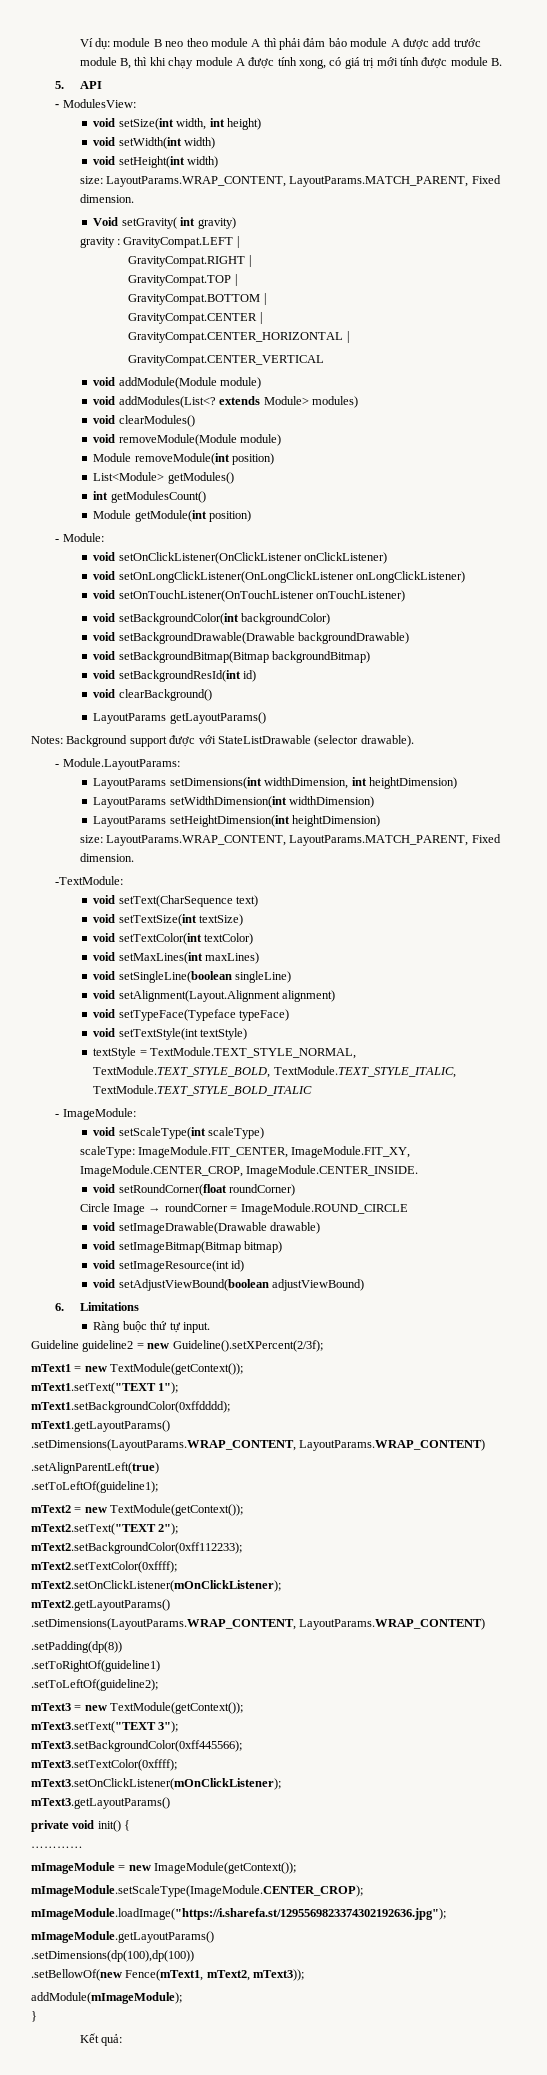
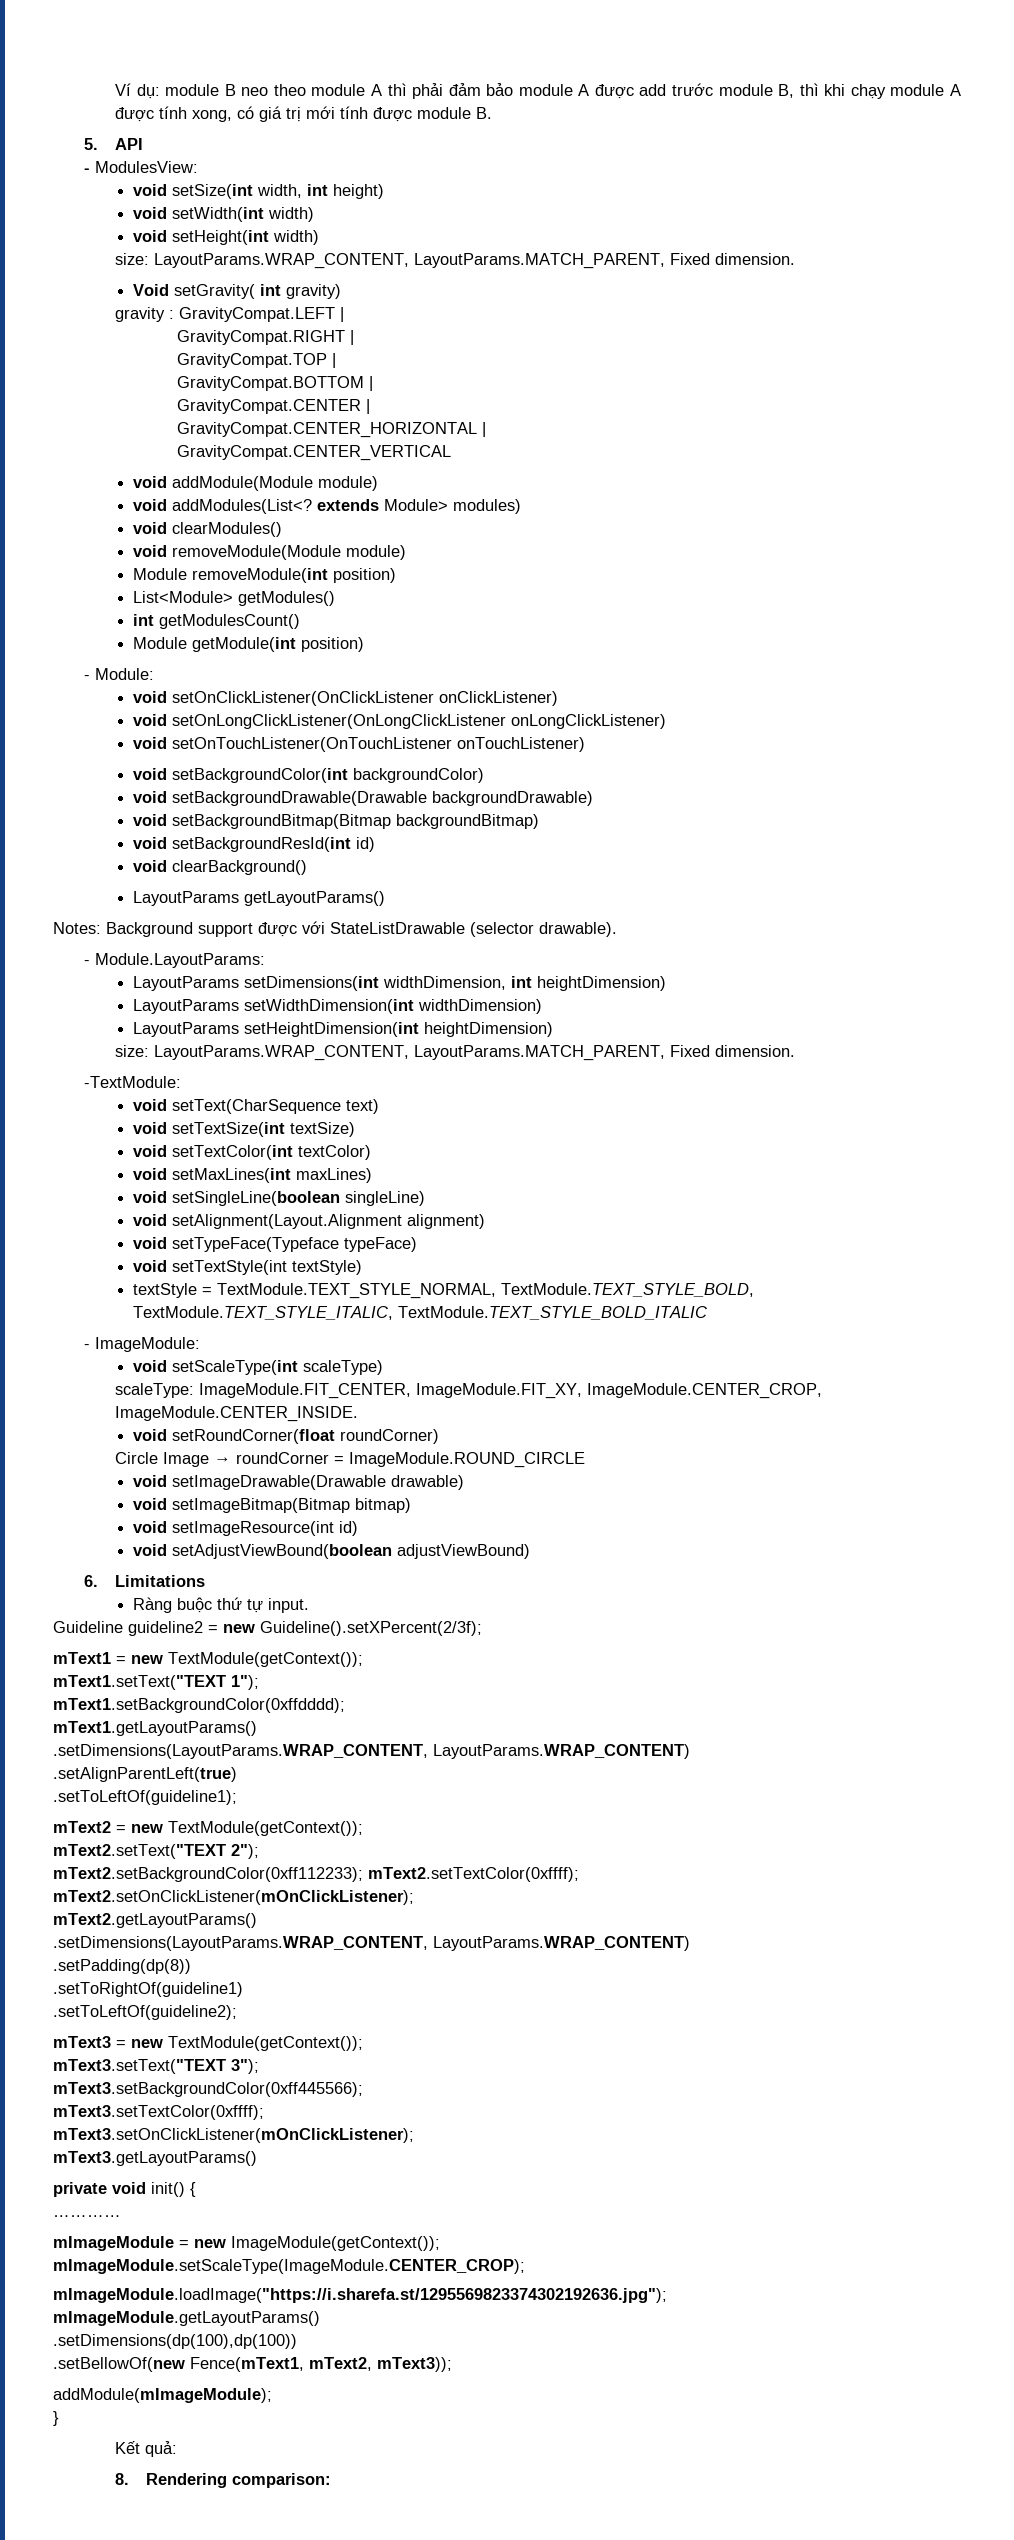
- mText2.setBackgroundColor(0xff112233);
- mText2.setTextColor(0xffff);
+ mText2.setBackgroundColor(0xff112233); mText2.setTextColor(0xffff);
+ 8. Rendering comparison:

